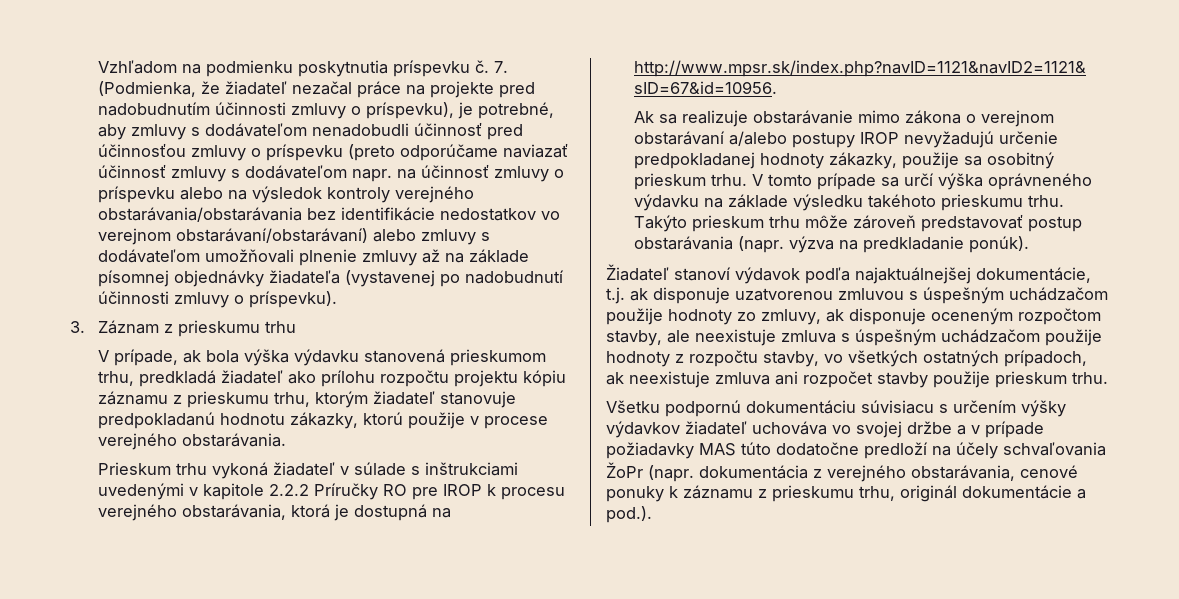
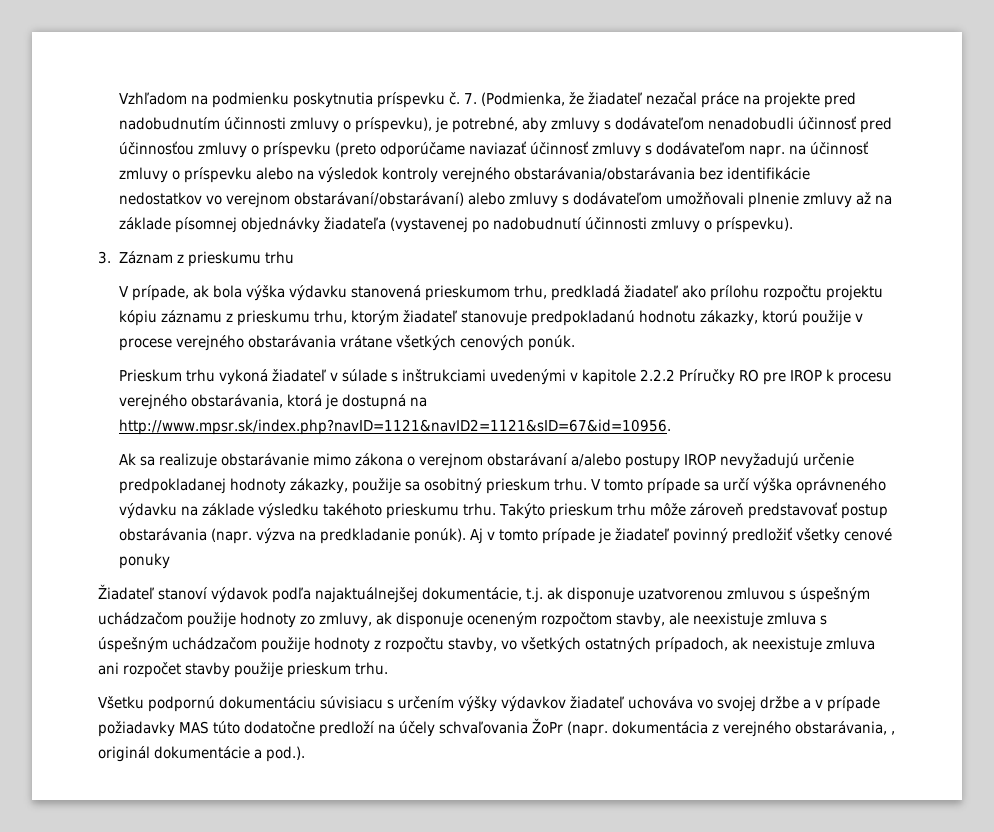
- V prípade, ak bola výška výdavku stanovená prieskumom trhu, predkladá žiadateľ ako prílohu rozpočtu projektu kópiu záznamu z prieskumu trhu, ktorým žiadateľ stanovuje predpokladanú hodnotu zákazky, ktorú použije v procese verejného obstarávania.
+ V prípade, ak bola výška výdavku stanovená prieskumom trhu, predkladá žiadateľ ako prílohu rozpočtu projektu kópiu záznamu z prieskumu trhu, ktorým žiadateľ stanovuje predpokladanú hodnotu zákazky, ktorú použije v procese verejného obstarávania vrátane všetkých cenových ponúk.
+ Aj v tomto prípade je žiadateľ povinný predložiť všetky cenové ponuky
- Všetku podpornú dokumentáciu súvisiacu s určením výšky výdavkov žiadateľ uchováva vo svojej držbe a v prípade požiadavky MAS túto dodatočne predloží na účely schvaľovania ŽoPr (napr. dokumentácia z verejného obstarávania, cenové ponuky k záznamu z prieskumu trhu, originál dokumentácie a pod.).
+ Všetku podpornú dokumentáciu súvisiacu s určením výšky výdavkov žiadateľ uchováva vo svojej držbe a v prípade požiadavky MAS túto dodatočne predloží na účely schvaľovania ŽoPr (napr. dokumentácia z verejného obstarávania, , originál dokumentácie a pod.).

